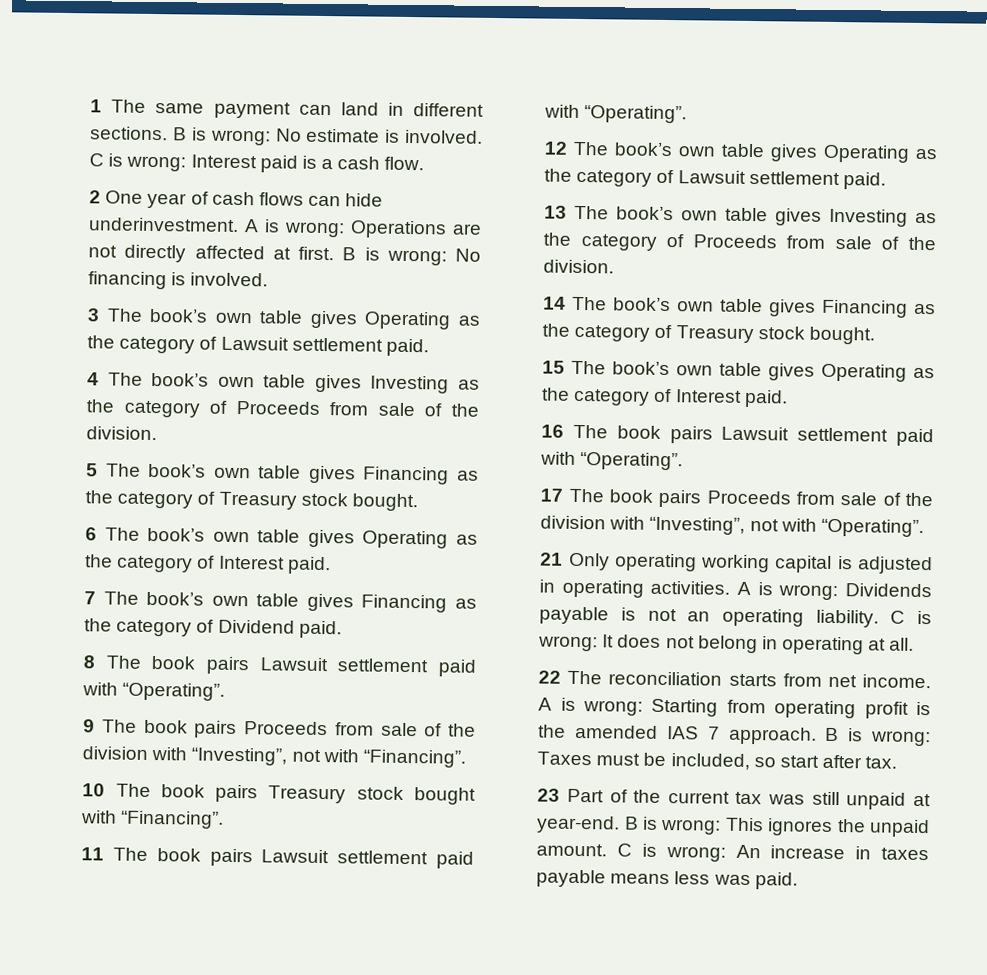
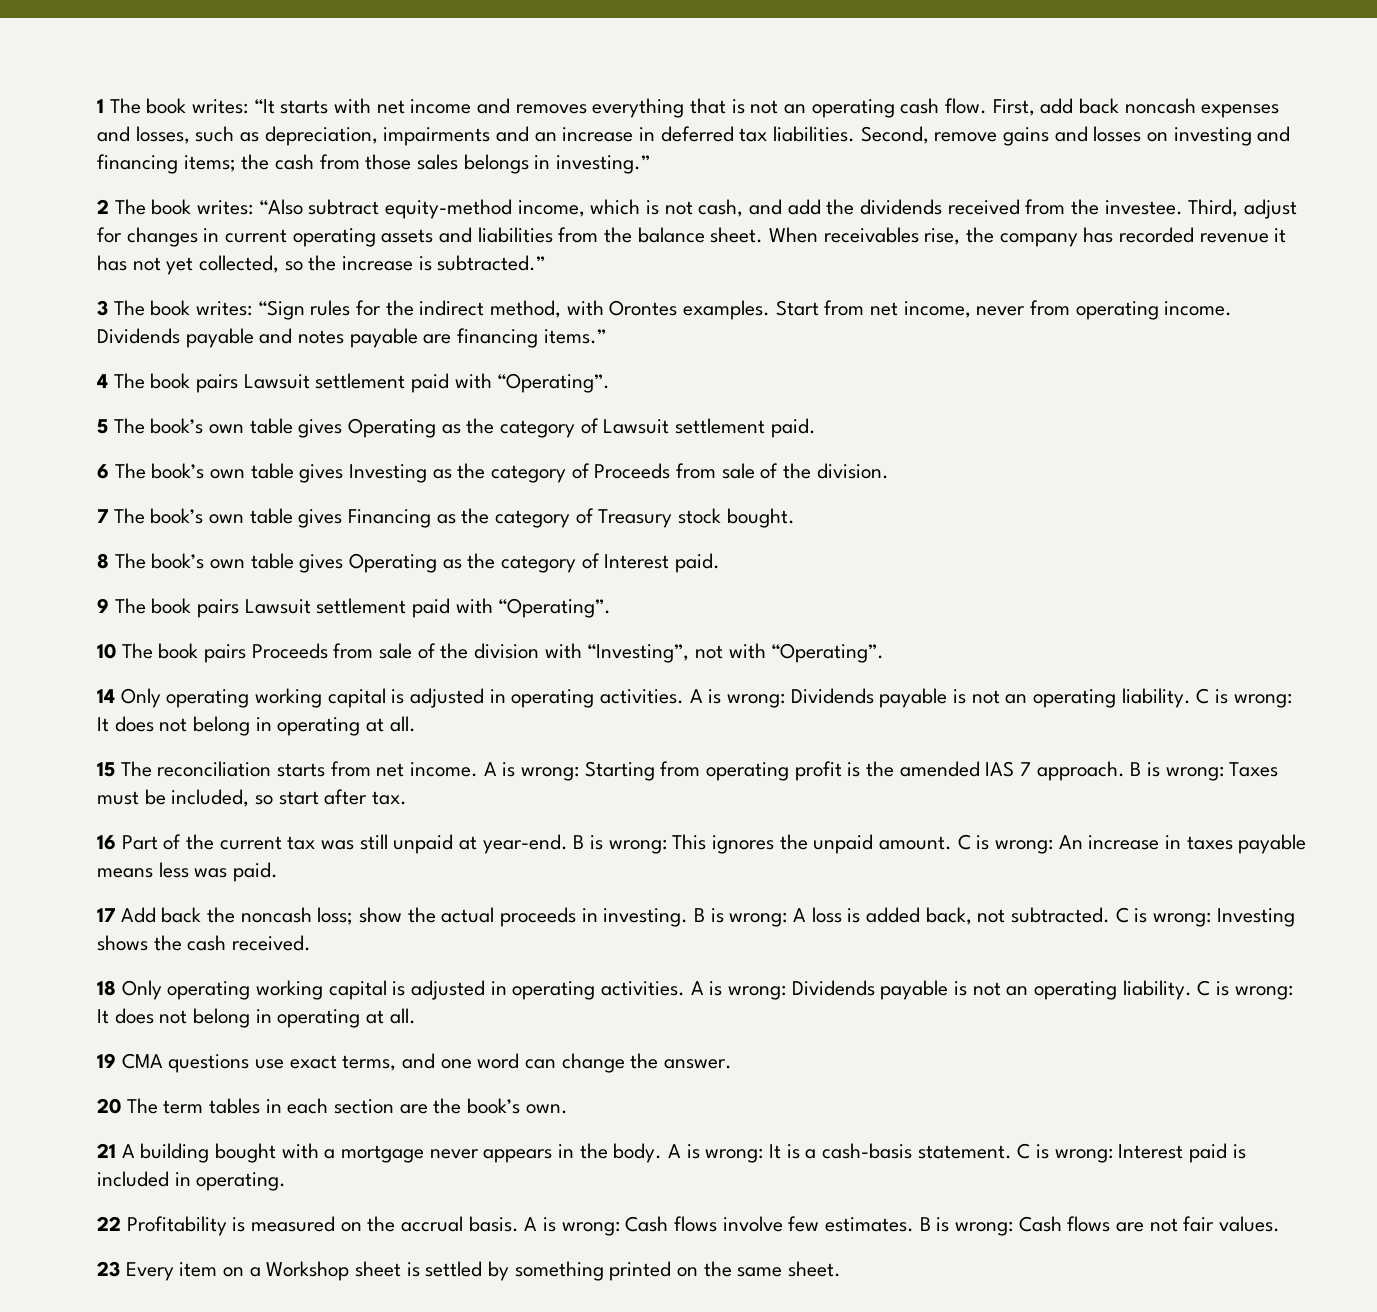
- 1 The same payment can land in different sections. B is wrong: No estimate is involved. C is wrong: Interest paid is a cash flow.
- 2 One year of cash flows can hide underinvestment. A is wrong: Operations are not directly affected at first. B is wrong: No financing is involved.
- 3 The book’s own table gives Operating as the category of Lawsuit settlement paid.
+ 1 The book writes: “It starts with net income and removes everything that is not an operating cash flow. First, add back noncash expenses and losses, such as depreciation, impairments and an increase in deferred tax liabilities. Second, remove gains and losses on investing and financing items; the cash from those sales belongs in investing.”
+ 2 The book writes: “Also subtract equity-method income, which is not cash, and add the dividends received from the investee. Third, adjust for changes in current operating assets and liabilities from the balance sheet. When receivables rise, the company has recorded revenue it has not yet collected, so the increase is subtracted.”
+ 3 The book writes: “Sign rules for the indirect method, with Orontes examples. Start from net income, never from operating income. Dividends payable and notes payable are financing items.”
+ 4 The book pairs Lawsuit settlement paid with “Operating”.
+ 5 The book’s own table gives Operating as the category of Lawsuit settlement paid.
- 4 The book’s own table gives Investing as the category of Proceeds from sale of the division.
+ 6 The book’s own table gives Investing as the category of Proceeds from sale of the division.
- 5 The book’s own table gives Financing as the category of Treasury stock bought.
+ 7 The book’s own table gives Financing as the category of Treasury stock bought.
- 6 The book’s own table gives Operating as the category of Interest paid.
+ 8 The book’s own table gives Operating as the category of Interest paid.
- 7 The book’s own table gives Financing as the category of Dividend paid.
- 8 The book pairs Lawsuit settlement paid with “Operating”.
- 9 The book pairs Proceeds from sale of the division with “Investing”, not with “Financing”.
- 10 The book pairs Treasury stock bought with “Financing”.
- 11 The book pairs Lawsuit settlement paid with “Operating”.
- 12 The book’s own table gives Operating as the category of Lawsuit settlement paid.
- 13 The book’s own table gives Investing as the category of Proceeds from sale of the division.
- 14 The book’s own table gives Financing as the category of Treasury stock bought.
- 15 The book’s own table gives Operating as the category of Interest paid.
- 16 The book pairs Lawsuit settlement paid with “Operating”.
- 17 The book pairs Proceeds from sale of the division with “Investing”, not with “Operating”.
+ 9 The book pairs Lawsuit settlement paid with “Operating”.
+ 10 The book pairs Proceeds from sale of the division with “Investing”, not with “Operating”.
- 21 Only operating working capital is adjusted in operating activities.
+ 14 Only operating working capital is adjusted in operating activities.
- 22 The reconciliation starts from net income.
+ 15 The reconciliation starts from net income.
- 23 Part of the current tax was still unpaid at year-end.
+ 16 Part of the current tax was still unpaid at year-end.
+ 17 Add back the noncash loss; show the actual proceeds in investing. B is wrong: A loss is added back, not subtracted. C is wrong: Investing shows the cash received.
+ 18 Only operating working capital is adjusted in operating activities. A is wrong: Dividends payable is not an operating liability. C is wrong: It does not belong in operating at all.
+ 19 CMA questions use exact terms, and one word can change the answer.
+ 20 The term tables in each section are the book’s own.
+ 21 A building bought with a mortgage never appears in the body. A is wrong: It is a cash-basis statement. C is wrong: Interest paid is included in operating.
+ 22 Profitability is measured on the accrual basis. A is wrong: Cash flows involve few estimates. B is wrong: Cash flows are not fair values.
+ 23 Every item on a Workshop sheet is settled by something printed on the same sheet.

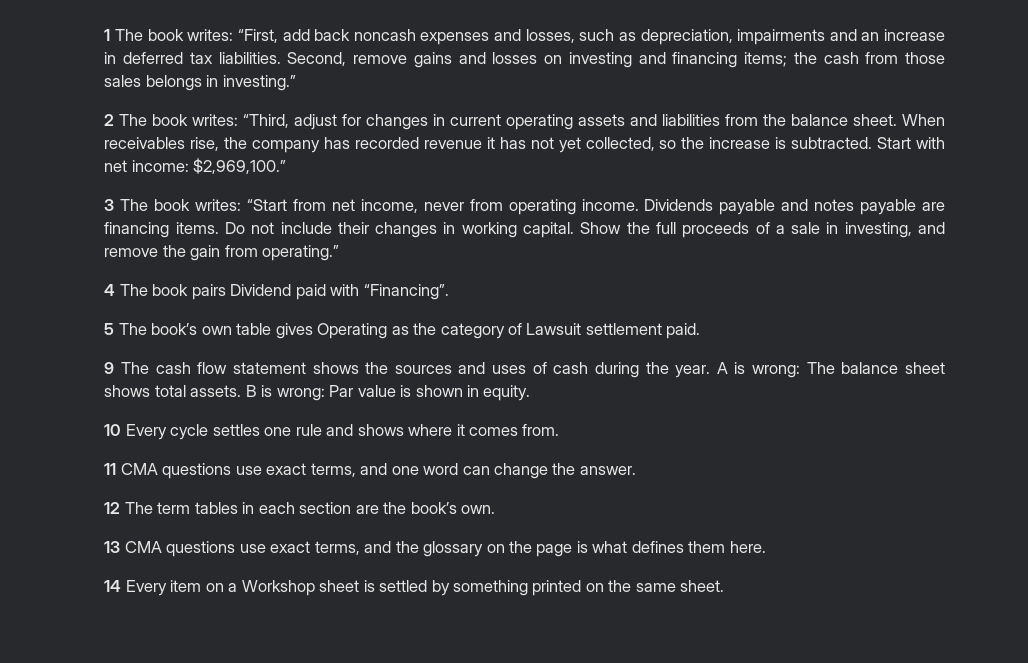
- 1 The book writes: “It starts with net income and removes everything that is not an operating cash flow. First, add back noncash expenses and losses, such as depreciation, impairments and an increase in deferred tax liabilities.
+ 1 The book writes: “First, add back noncash expenses and losses, such as depreciation, impairments and an increase in deferred tax liabilities.
- 2 The book writes: “Also subtract equity-method income, which is not cash, and add the dividends received from the investee. Third, adjust for changes in current operating assets and liabilities from the balance sheet.
+ 2 The book writes: “Third, adjust for changes in current operating assets and liabilities from the balance sheet.
- When receivables rise, the company has recorded revenue it has not yet collected, so the increase is subtracted.”
- 3 The book writes: “Sign rules for the indirect method, with Orontes examples. Start from net income, never from operating income.
+ When receivables rise, the company has recorded revenue it has not yet collected, so the increase is subtracted. Start with net income: $2,969,100.”
+ 3 The book writes: “Start from net income, never from operating income.
- Dividends payable and notes payable are financing items.”
+ Dividends payable and notes payable are financing items. Do not include their changes in working capital. Show the full proceeds of a sale in investing, and remove the gain from operating.”
- 4 The book pairs Lawsuit settlement paid with “Operating”.
+ 4 The book pairs Dividend paid with “Financing”.
- 6 The book’s own table gives Investing as the category of Proceeds from sale of the division.
- 7 The book’s own table gives Financing as the category of Treasury stock bought.
- 8 The book’s own table gives Operating as the category of Interest paid.
- 9 The book pairs Lawsuit settlement paid with “Operating”.
- 10 The book pairs Proceeds from sale of the division with “Investing”, not with “Operating”.
- 14 Only operating working capital is adjusted in operating activities. A is wrong: Dividends payable is not an operating liability. C is wrong: It does not belong in operating at all.
- 15 The reconciliation starts from net income. A is wrong: Starting from operating profit is the amended IAS 7 approach. B is wrong: Taxes must be included, so start after tax.
- 16 Part of the current tax was still unpaid at year-end. B is wrong: This ignores the unpaid amount. C is wrong: An increase in taxes payable means less was paid.
- 17 Add back the noncash loss; show the actual proceeds in investing. B is wrong: A loss is added back, not subtracted. C is wrong: Investing shows the cash received.
- 18 Only operating working capital is adjusted in operating activities. A is wrong: Dividends payable is not an operating liability. C is wrong: It does not belong in operating at all.
- 19 CMA questions use exact terms, and one word can change the answer.
+ 9 The cash flow statement shows the sources and uses of cash during the year. A is wrong: The balance sheet shows total assets. B is wrong: Par value is shown in equity.
+ 10 Every cycle settles one rule and shows where it comes from.
+ 11 CMA questions use exact terms, and one word can change the answer.
- 20 The term tables in each section are the book’s own.
+ 12 The term tables in each section are the book’s own.
- 21 A building bought with a mortgage never appears in the body. A is wrong: It is a cash-basis statement. C is wrong: Interest paid is included in operating.
- 22 Profitability is measured on the accrual basis. A is wrong: Cash flows involve few estimates. B is wrong: Cash flows are not fair values.
- 23 Every item on a Workshop sheet is settled by something printed on the same sheet.
+ 13 CMA questions use exact terms, and the glossary on the page is what defines them here.
+ 14 Every item on a Workshop sheet is settled by something printed on the same sheet.

